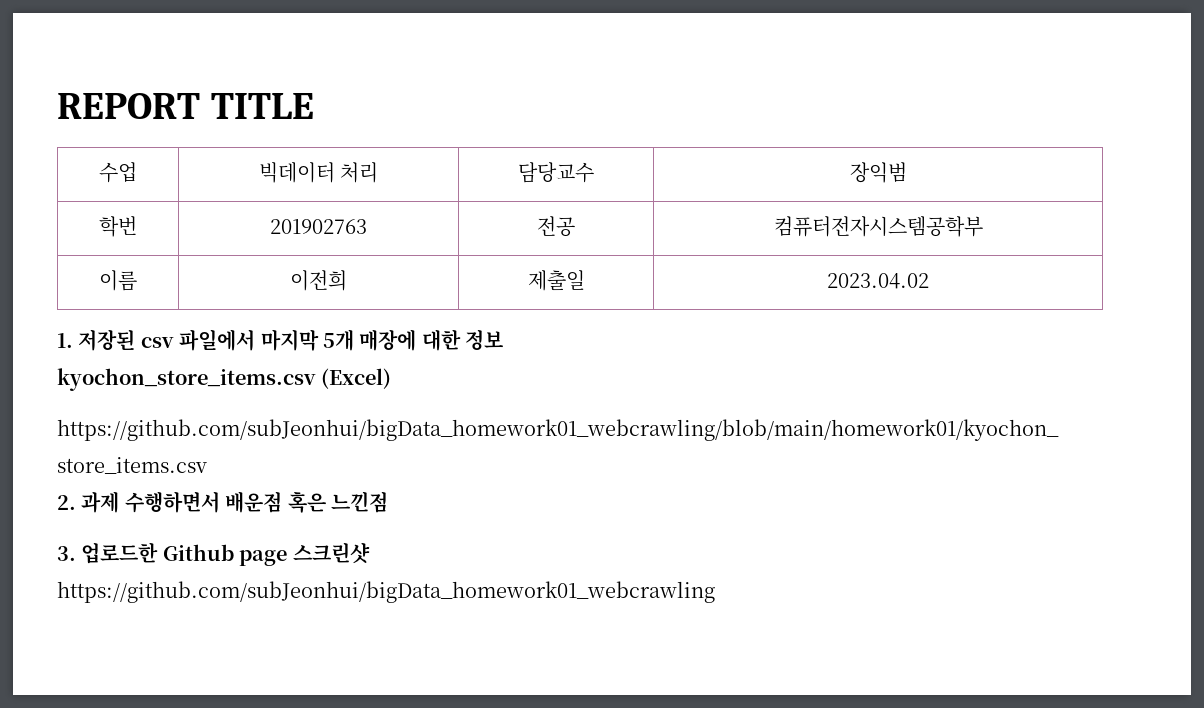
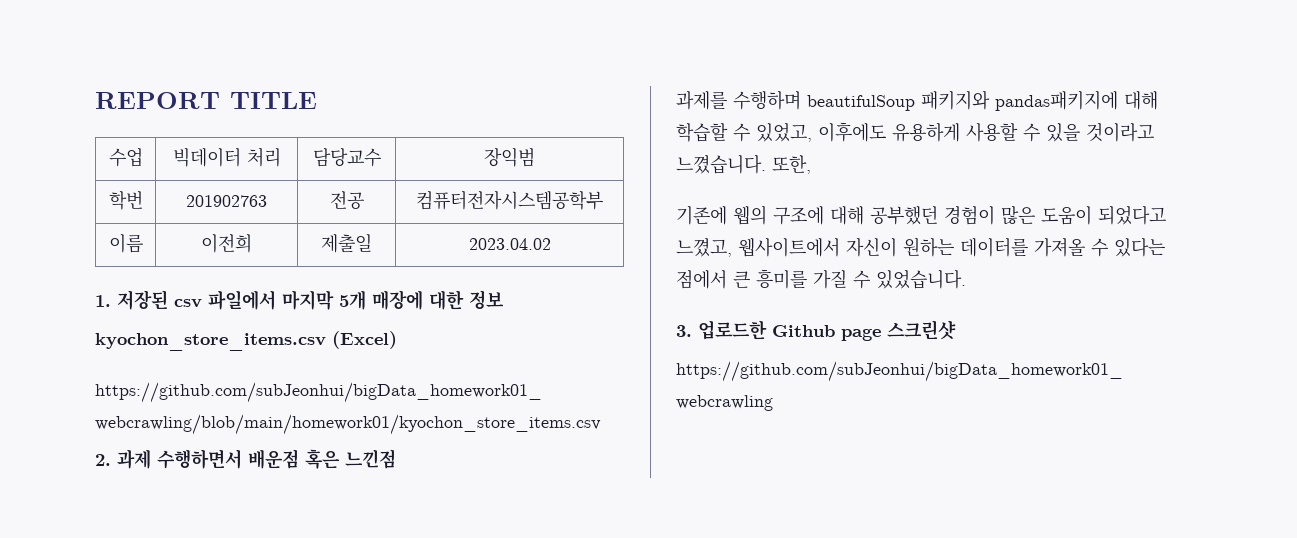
+ 과제를 수행하며 beautifulSoup 패키지와 pandas패키지에 대해 학습할 수 있었고, 이후에도 유용하게 사용할 수 있을 것이라고 느꼈습니다. 또한,
+ 기존에 웹의 구조에 대해 공부했던 경험이 많은 도움이 되었다고 느꼈고, 웹사이트에서 자신이 원하는 데이터를 가져올 수 있다는 점에서 큰 흥미를 가질 수 있었습니다.

